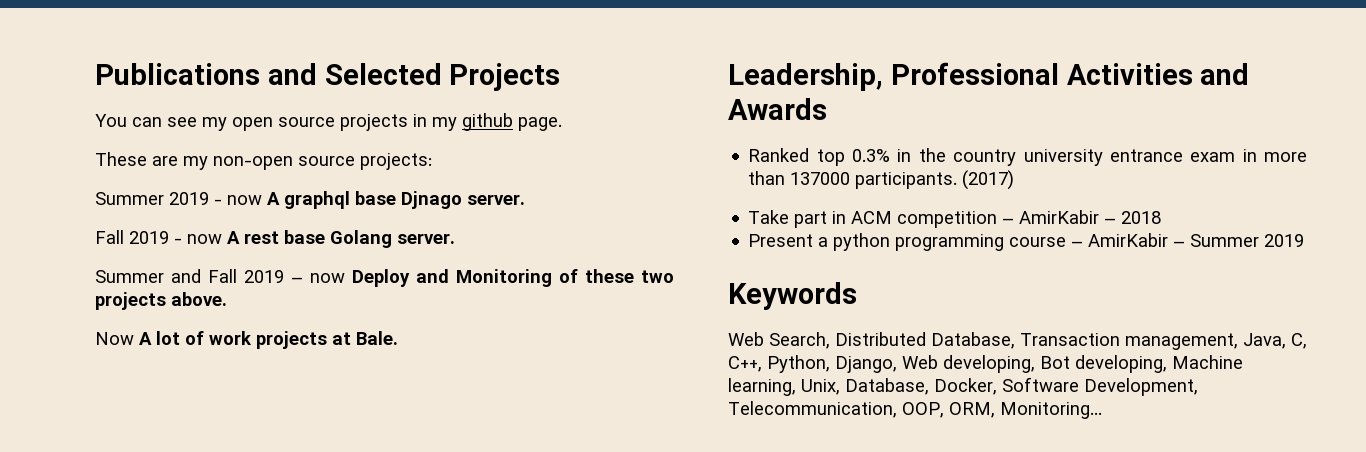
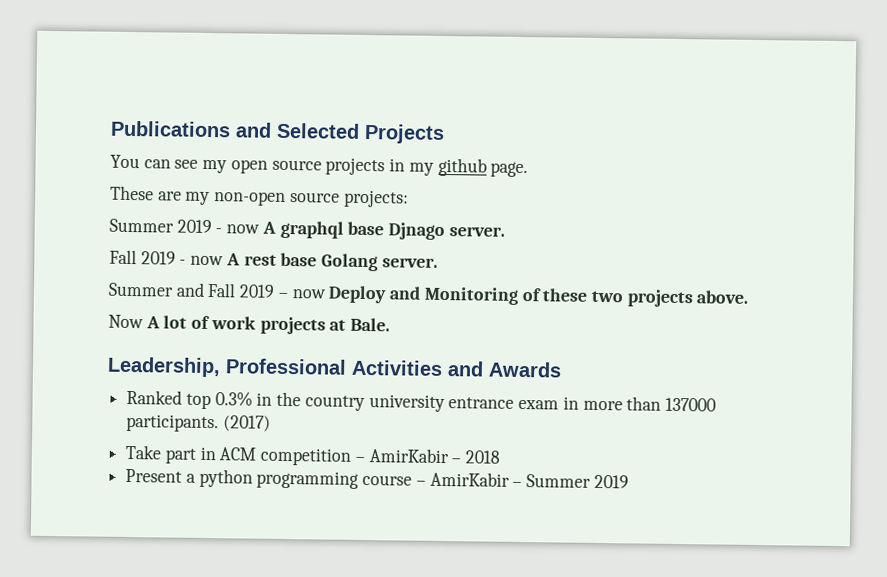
- Keywords
- Web Search, Distributed Database, Transaction management, Java, C, C++, Python, Django, Web developing, Bot developing, Machine learning, Unix, Database, Docker, Software Development, Telecommunication, OOP, ORM, Monitoring...

